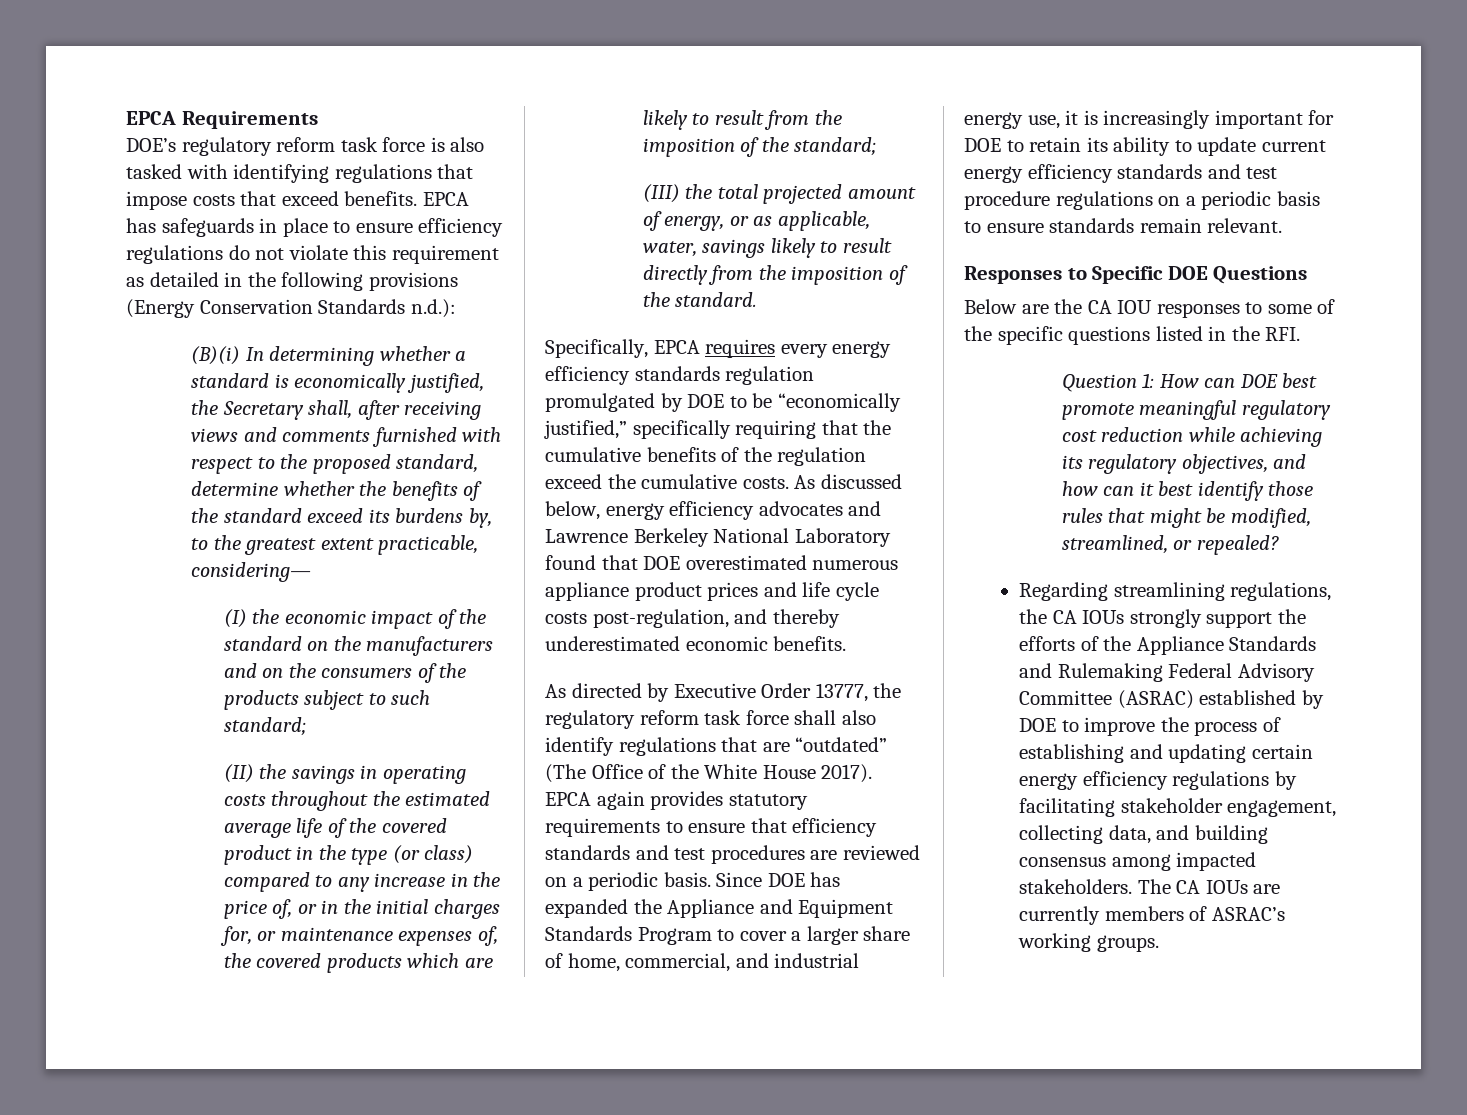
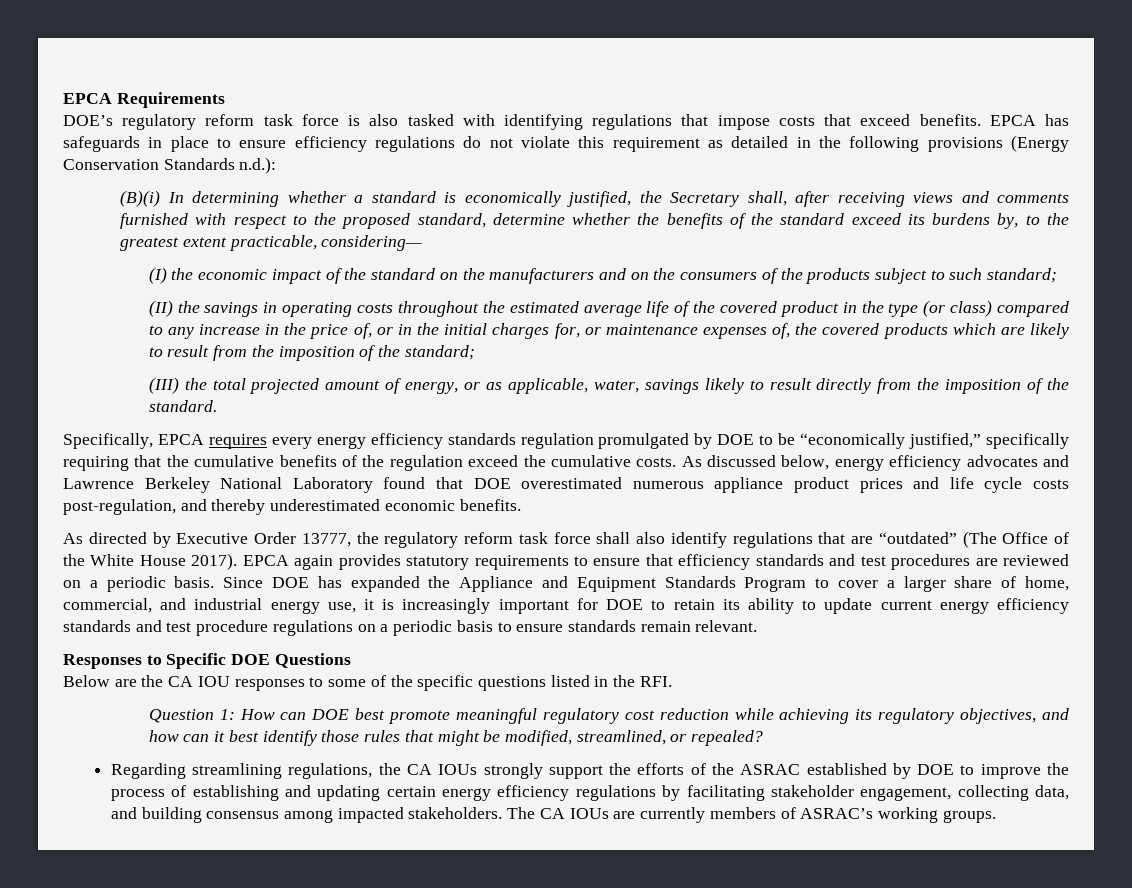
- Regarding streamlining regulations, the CA IOUs strongly support the efforts of the Appliance Standards and Rulemaking Federal Advisory Committee (ASRAC) established by DOE to improve the process of establishing and updating certain energy efficiency regulations by facilitating stakeholder engagement, collecting data, and building consensus among impacted stakeholders.
+ Regarding streamlining regulations, the CA IOUs strongly support the efforts of the ASRAC established by DOE to improve the process of establishing and updating certain energy efficiency regulations by facilitating stakeholder engagement, collecting data, and building consensus among impacted stakeholders.

